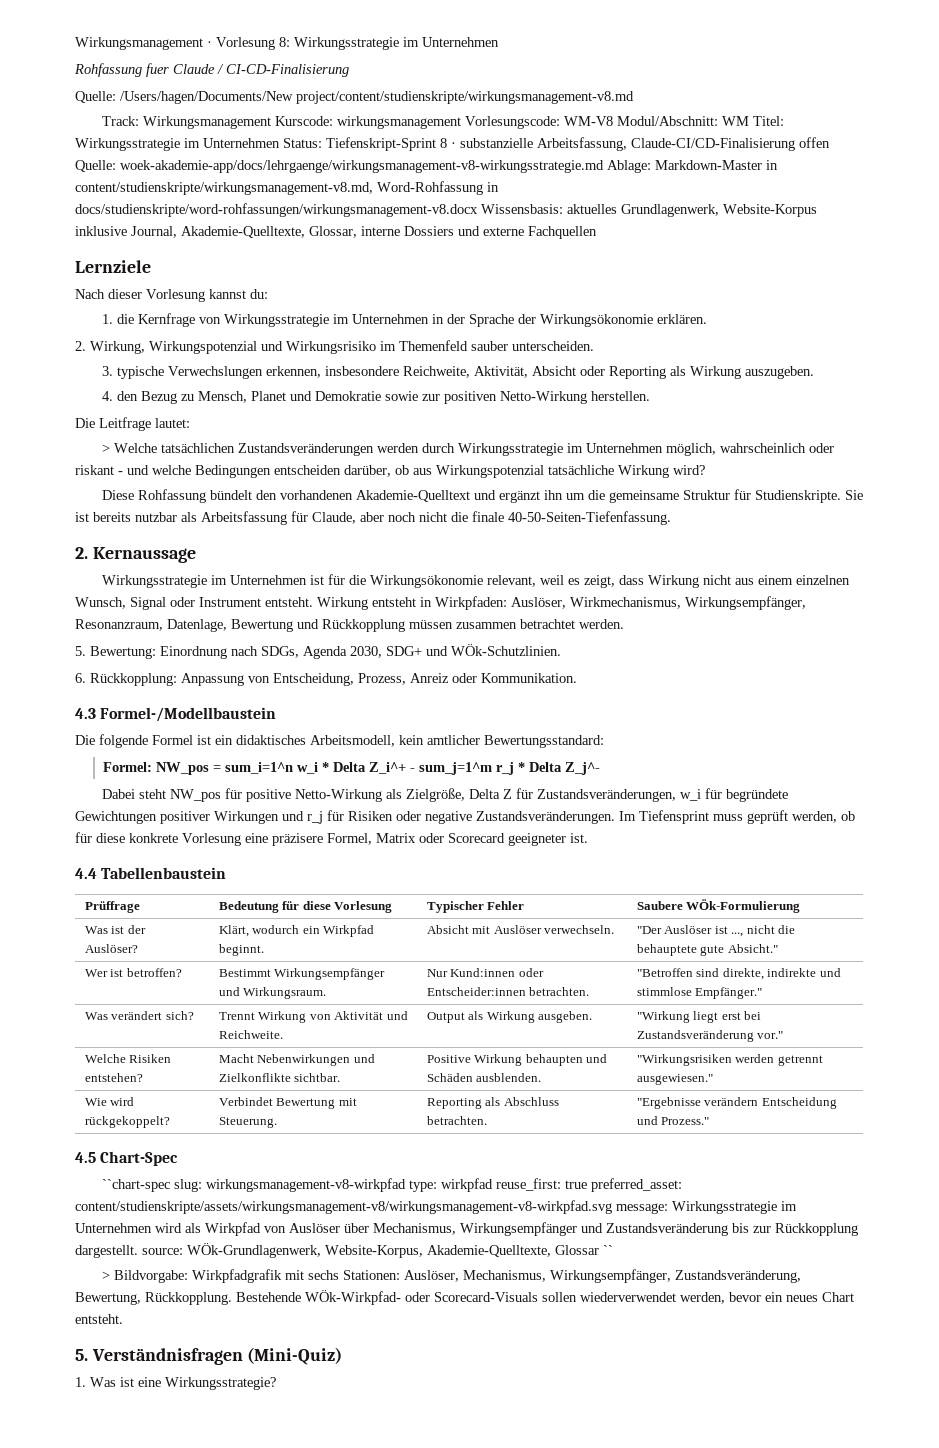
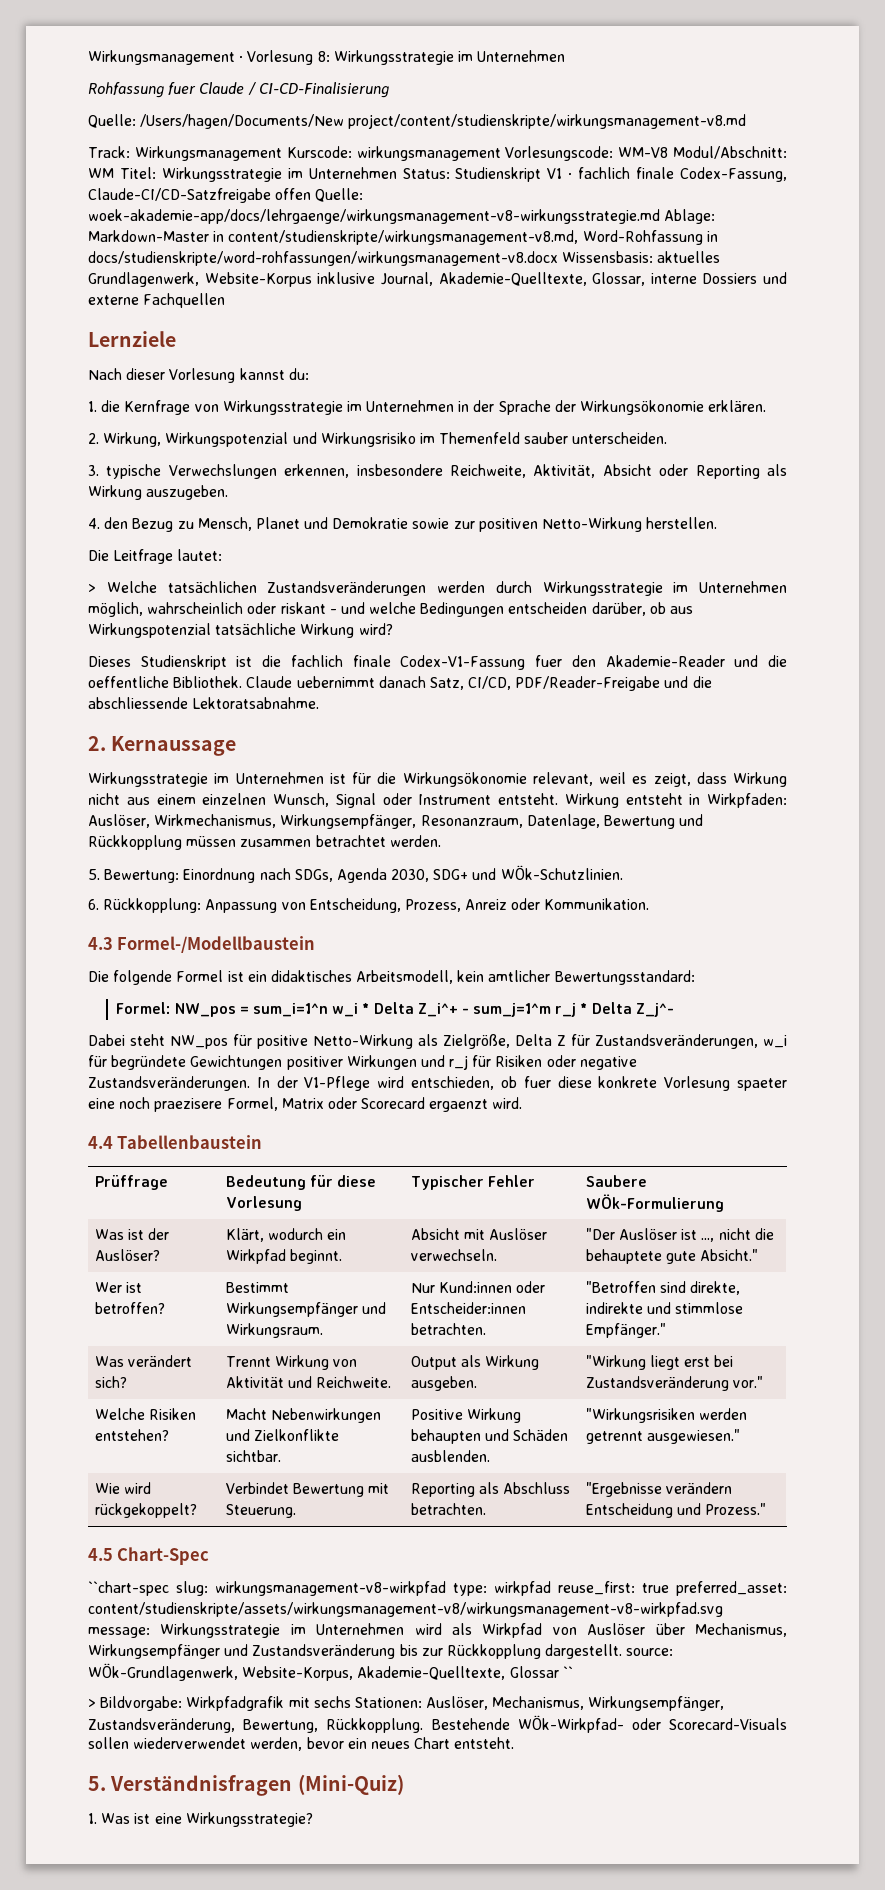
- Track: Wirkungsmanagement Kurscode: wirkungsmanagement Vorlesungscode: WM-V8 Modul/Abschnitt: WM Titel: Wirkungsstrategie im Unternehmen Status: Tiefenskript-Sprint 8 · substanzielle Arbeitsfassung, Claude-CI/CD-Finalisierung offen Quelle: woek-akademie-app/docs/lehrgaenge/wirkungsmanagement-v8-wirkungsstrategie.md Ablage: Markdown-Master in content/studienskripte/wirkungsmanagement-v8.md, Word-Rohfassung in docs/studienskripte/word-rohfassungen/wirkungsmanagement-v8.docx Wissensbasis: aktuelles Grundlagenwerk, Website-Korpus inklusive Journal, Akademie-Quelltexte, Glossar, interne Dossiers und externe Fachquellen
+ Track: Wirkungsmanagement Kurscode: wirkungsmanagement Vorlesungscode: WM-V8 Modul/Abschnitt: WM Titel: Wirkungsstrategie im Unternehmen Status: Studienskript V1 · fachlich finale Codex-Fassung, Claude-CI/CD-Satzfreigabe offen Quelle: woek-akademie-app/docs/lehrgaenge/wirkungsmanagement-v8-wirkungsstrategie.md Ablage: Markdown-Master in content/studienskripte/wirkungsmanagement-v8.md, Word-Rohfassung in docs/studienskripte/word-rohfassungen/wirkungsmanagement-v8.docx Wissensbasis: aktuelles Grundlagenwerk, Website-Korpus inklusive Journal, Akademie-Quelltexte, Glossar, interne Dossiers und externe Fachquellen
- Diese Rohfassung bündelt den vorhandenen Akademie-Quelltext und ergänzt ihn um die gemeinsame Struktur für Studienskripte. Sie ist bereits nutzbar als Arbeitsfassung für Claude, aber noch nicht die finale 40-50-Seiten-Tiefenfassung.
+ Dieses Studienskript ist die fachlich finale Codex-V1-Fassung fuer den Akademie-Reader und die oeffentliche Bibliothek. Claude uebernimmt danach Satz, CI/CD, PDF/Reader-Freigabe und die abschliessende Lektoratsabnahme.
- Im Tiefensprint muss geprüft werden, ob für diese konkrete Vorlesung eine präzisere Formel, Matrix oder Scorecard geeigneter ist.
+ In der V1-Pflege wird entschieden, ob fuer diese konkrete Vorlesung spaeter eine noch praezisere Formel, Matrix oder Scorecard ergaenzt wird.

